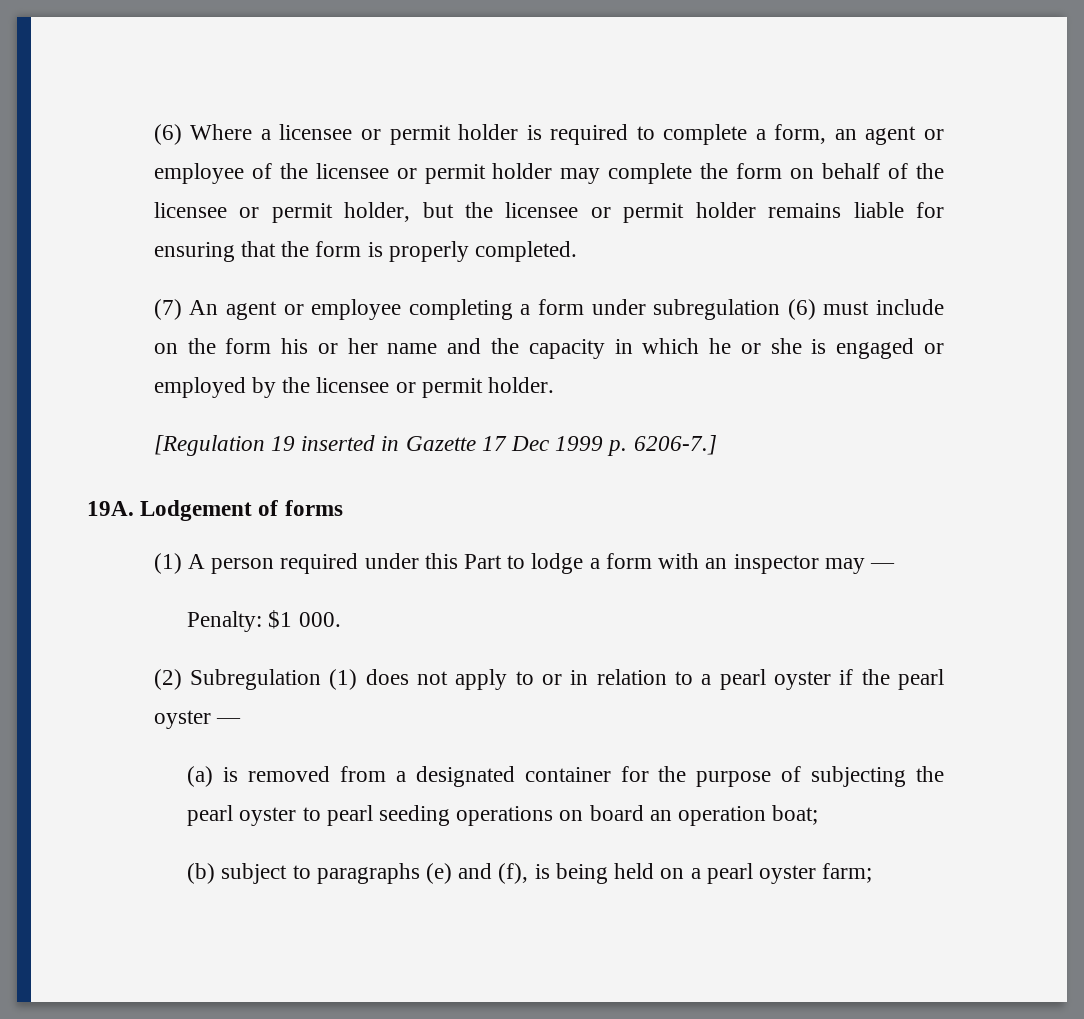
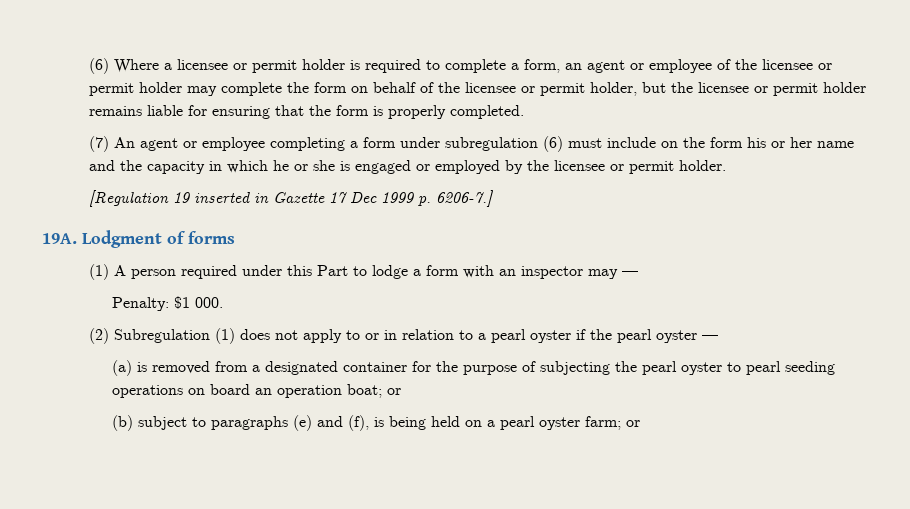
- Lodgement of forms
+ Lodgment of forms
- (a) is removed from a designated container for the purpose of subjecting the pearl oyster to pearl seeding operations on board an operation boat;
+ (a) is removed from a designated container for the purpose of subjecting the pearl oyster to pearl seeding operations on board an operation boat; or
- (b) subject to paragraphs (e) and (f), is being held on a pearl oyster farm;
+ (b) subject to paragraphs (e) and (f), is being held on a pearl oyster farm; or

